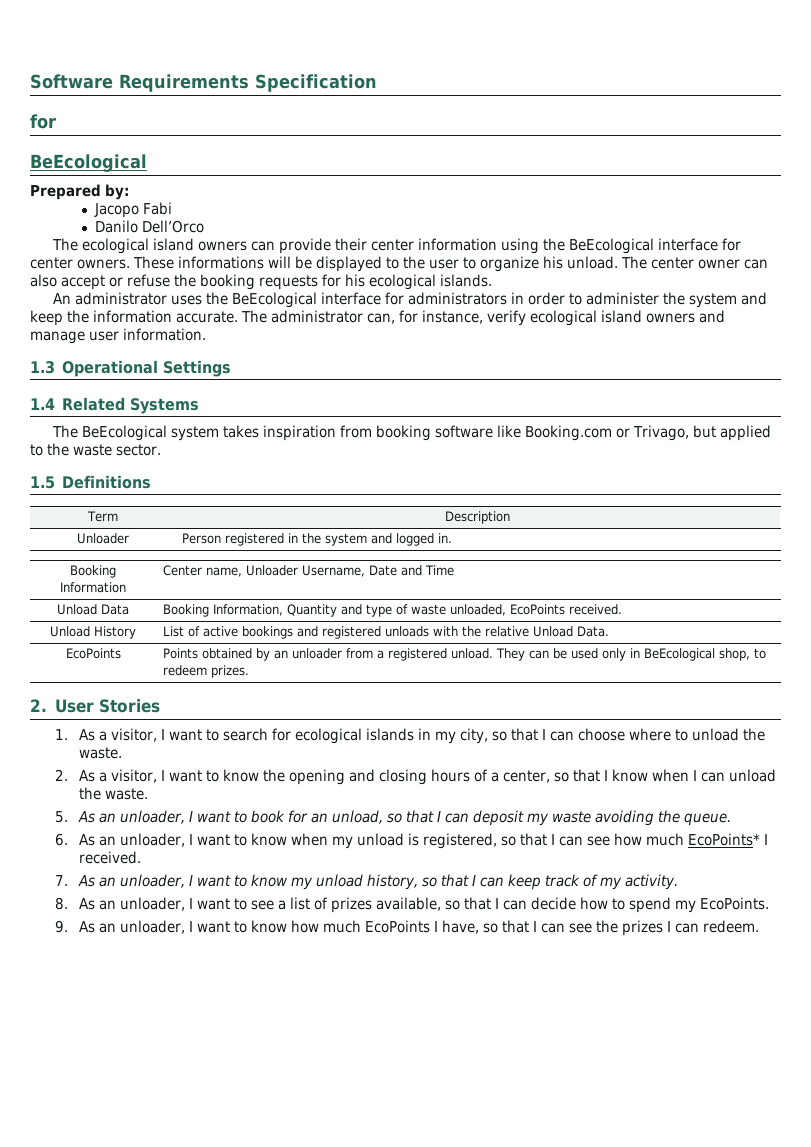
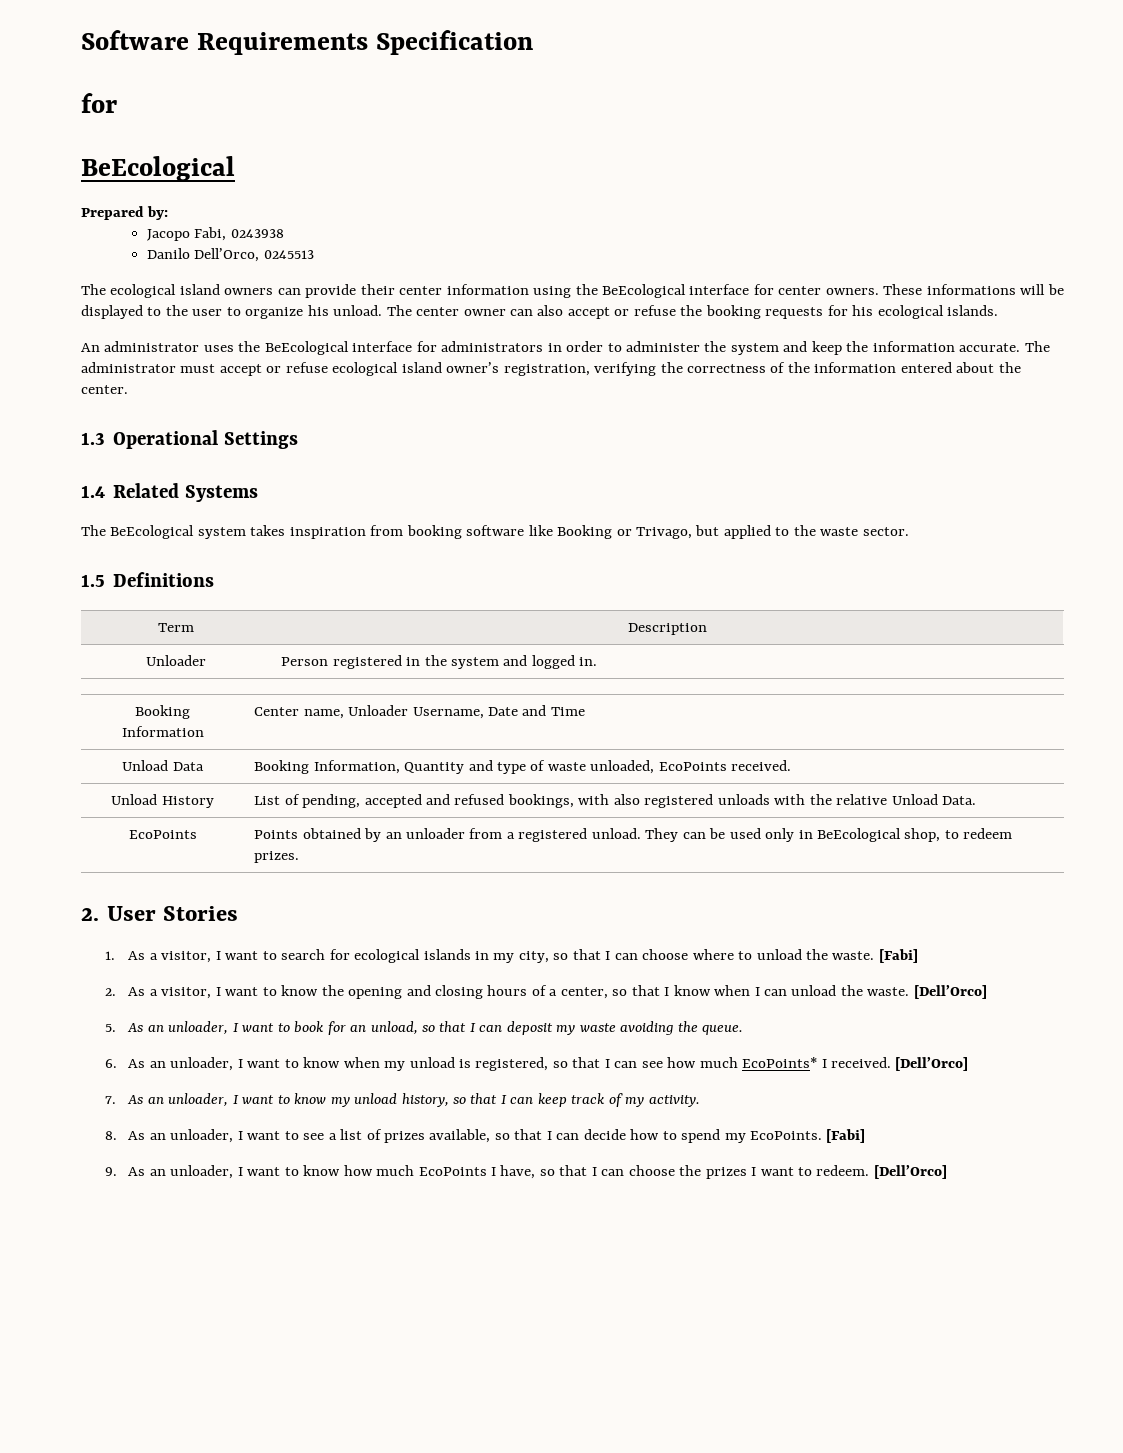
- Jacopo Fabi
+ Jacopo Fabi, 0243938
- Danilo Dell’Orco
+ Danilo Dell’Orco, 0245513
- The administrator can, for instance, verify ecological island owners and manage user information.
+ The administrator must accept or refuse ecological island owner’s registration, verifying the correctness of the information entered about the center.
- The BeEcological system takes inspiration from booking software like Booking.com or Trivago, but applied to the waste sector.
+ The BeEcological system takes inspiration from booking software like Booking or Trivago, but applied to the waste sector.
- Unload History | List of active bookings and registered unloads with the relative Unload Data.
+ Unload History | List of pending, accepted and refused bookings, with also registered unloads with the relative Unload Data.
- 1. As a visitor, I want to search for ecological islands in my city, so that I can choose where to unload the waste.
+ 1. As a visitor, I want to search for ecological islands in my city, so that I can choose where to unload the waste. [Fabi]
- 2. As a visitor, I want to know the opening and closing hours of a center, so that I know when I can unload the waste.
+ 2. As a visitor, I want to know the opening and closing hours of a center, so that I know when I can unload the waste. [Dell’Orco]
- 6. As an unloader, I want to know when my unload is registered, so that I can see how much EcoPoints* I received.
+ 6. As an unloader, I want to know when my unload is registered, so that I can see how much EcoPoints* I received. [Dell’Orco]
- 8. As an unloader, I want to see a list of prizes available, so that I can decide how to spend my EcoPoints.
+ 8. As an unloader, I want to see a list of prizes available, so that I can decide how to spend my EcoPoints. [Fabi]
- 9. As an unloader, I want to know how much EcoPoints I have, so that I can see the prizes I can redeem.
+ 9. As an unloader, I want to know how much EcoPoints I have, so that I can choose the prizes I want to redeem. [Dell’Orco]

